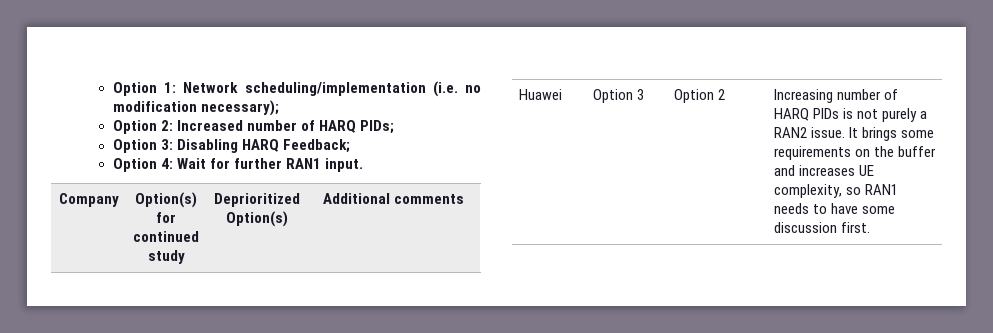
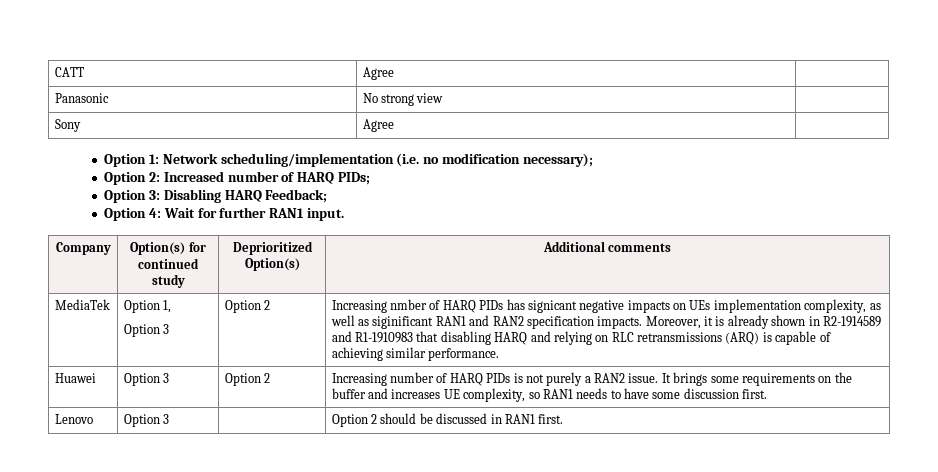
+ CATT | Agree |
+ Panasonic | No strong view |
+ Sony | Agree |
+ MediaTek | Option 1,
+ Option 3 | Option 2 | Increasing nmber of HARQ PIDs has signicant negative impacts on UEs implementation complexity, as well as siginificant RAN1 and RAN2 specification impacts. Moreover, it is already shown in R2-1914589 and R1-1910983 that disabling HARQ and relying on RLC retransmissions (ARQ) is capable of achieving similar performance.
+ Lenovo | Option 3 | | Option 2 should be discussed in RAN1 first.

